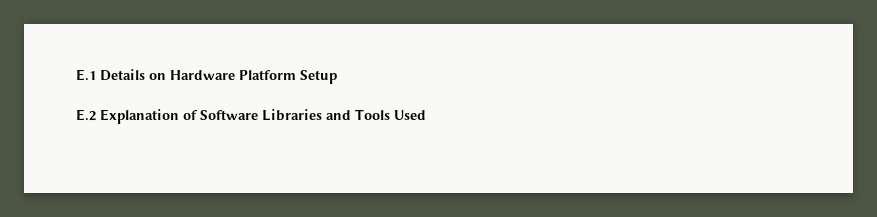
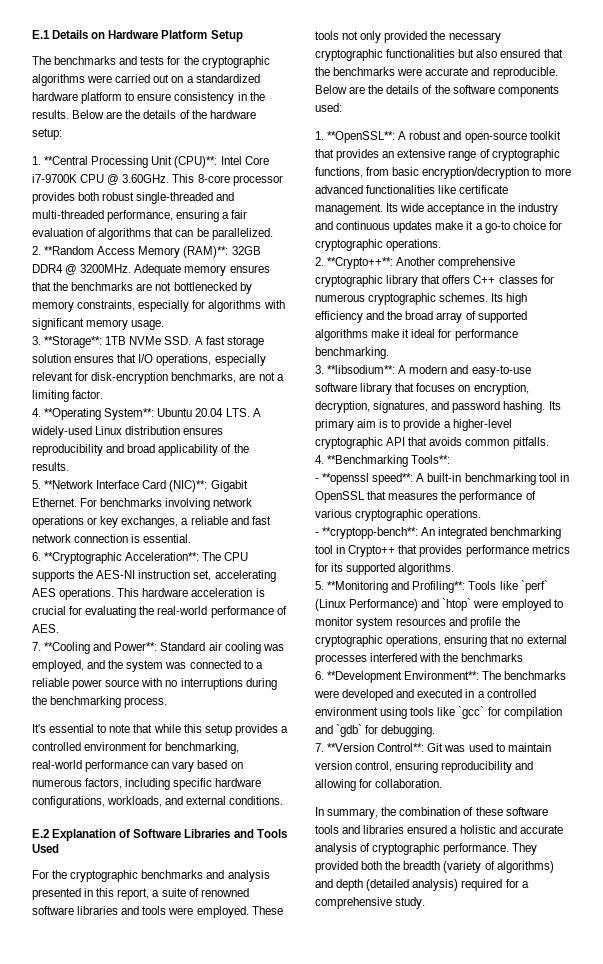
+ The benchmarks and tests for the cryptographic algorithms were carried out on a standardized hardware platform to ensure consistency in the results. Below are the details of the hardware setup:
+ 1. **Central Processing Unit (CPU)**: Intel Core i7-9700K CPU @ 3.60GHz. This 8-core processor provides both robust single-threaded and multi-threaded performance, ensuring a fair evaluation of algorithms that can be parallelized.
+ 2. **Random Access Memory (RAM)**: 32GB DDR4 @ 3200MHz. Adequate memory ensures that the benchmarks are not bottlenecked by memory constraints, especially for algorithms with significant memory usage.
+ 3. **Storage**: 1TB NVMe SSD. A fast storage solution ensures that I/O operations, especially relevant for disk-encryption benchmarks, are not a limiting factor.
+ 4. **Operating System**: Ubuntu 20.04 LTS. A widely-used Linux distribution ensures reproducibility and broad applicability of the results.
+ 5. **Network Interface Card (NIC)**: Gigabit Ethernet. For benchmarks involving network operations or key exchanges, a reliable and fast network connection is essential.
+ 6. **Cryptographic Acceleration**: The CPU supports the AES-NI instruction set, accelerating AES operations. This hardware acceleration is crucial for evaluating the real-world performance of AES.
+ 7. **Cooling and Power**: Standard air cooling was employed, and the system was connected to a reliable power source with no interruptions during the benchmarking process.
+ It's essential to note that while this setup provides a controlled environment for benchmarking, real-world performance can vary based on numerous factors, including specific hardware configurations, workloads, and external conditions.
+ For the cryptographic benchmarks and analysis presented in this report, a suite of renowned software libraries and tools were employed. These tools not only provided the necessary cryptographic functionalities but also ensured that the benchmarks were accurate and reproducible. Below are the details of the software components used:
+ 1. **OpenSSL**: A robust and open-source toolkit that provides an extensive range of cryptographic functions, from basic encryption/decryption to more advanced functionalities like certificate management. Its wide acceptance in the industry and continuous updates make it a go-to choice for cryptographic operations.
+ 2. **Crypto++**: Another comprehensive cryptographic library that offers C++ classes for numerous cryptographic schemes. Its high efficiency and the broad array of supported algorithms make it ideal for performance benchmarking.
+ 3. **libsodium**: A modern and easy-to-use software library that focuses on encryption, decryption, signatures, and password hashing. Its primary aim is to provide a higher-level cryptographic API that avoids common pitfalls.
+ 4. **Benchmarking Tools**:
+ - **openssl speed**: A built-in benchmarking tool in OpenSSL that measures the performance of various cryptographic operations.
+ - **cryptopp-bench**: An integrated benchmarking tool in Crypto++ that provides performance metrics for its supported algorithms.
+ 5. **Monitoring and Profiling**: Tools like `perf` (Linux Performance) and `htop` were employed to monitor system resources and profile the cryptographic operations, ensuring that no external processes interfered with the benchmarks
+ 6. **Development Environment**: The benchmarks were developed and executed in a controlled environment using tools like `gcc` for compilation and `gdb` for debugging.
+ 7. **Version Control**: Git was used to maintain version control, ensuring reproducibility and allowing for collaboration.
+ In summary, the combination of these software tools and libraries ensured a holistic and accurate analysis of cryptographic performance. They provided both the breadth (variety of algorithms) and depth (detailed analysis) required for a comprehensive study.

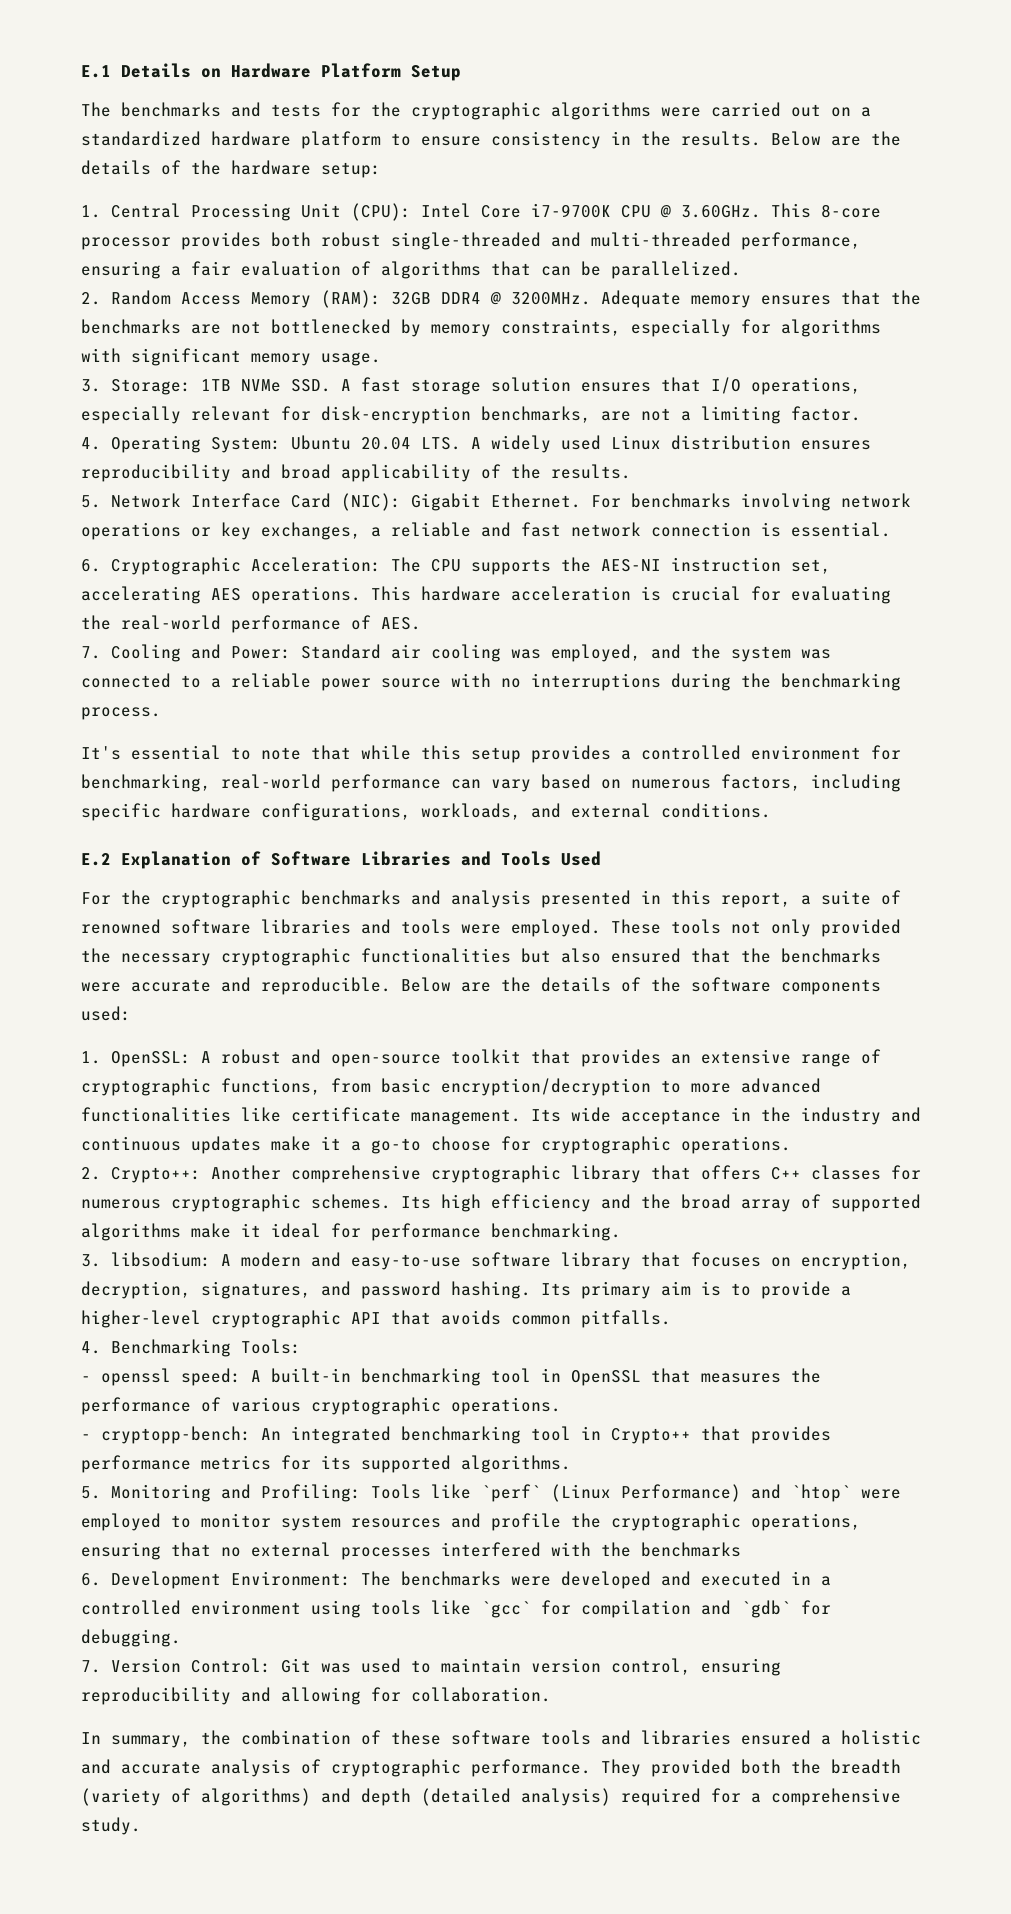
- 1. **Central Processing Unit (CPU)**: Intel Core i7-9700K CPU @ 3.60GHz. This 8-core processor provides both robust single-threaded and multi-threaded performance, ensuring a fair evaluation of algorithms that can be parallelized.
+ 1. Central Processing Unit (CPU): Intel Core i7-9700K CPU @ 3.60GHz. This 8-core processor provides both robust single-threaded and multi-threaded performance, ensuring a fair evaluation of algorithms that can be parallelized.
- 2. **Random Access Memory (RAM)**: 32GB DDR4 @ 3200MHz.
+ 2. Random Access Memory (RAM): 32GB DDR4 @ 3200MHz.
- 3. **Storage**: 1TB NVMe SSD. A fast storage solution ensures that I/O operations, especially relevant for disk-encryption benchmarks, are not a limiting factor.
+ 3. Storage: 1TB NVMe SSD. A fast storage solution ensures that I/O operations, especially relevant for disk-encryption benchmarks, are not a limiting factor.
- 4. **Operating System**: Ubuntu 20.04 LTS. A widely-used Linux distribution ensures reproducibility and broad applicability of the results.
+ 4. Operating System: Ubuntu 20.04 LTS. A widely used Linux distribution ensures reproducibility and broad applicability of the results.
- 5. **Network Interface Card (NIC)**: Gigabit Ethernet.
+ 5. Network Interface Card (NIC): Gigabit Ethernet.
- 6. **Cryptographic Acceleration**: The CPU supports the AES-NI instruction set, accelerating AES operations.
+ 6. Cryptographic Acceleration: The CPU supports the AES-NI instruction set, accelerating AES operations.
- 7. **Cooling and Power**: Standard air cooling was employed, and the system was connected to a reliable power source with no interruptions during the benchmarking process.
+ 7. Cooling and Power: Standard air cooling was employed, and the system was connected to a reliable power source with no interruptions during the benchmarking process.
- 1. **OpenSSL**: A robust and open-source toolkit that provides an extensive range of cryptographic functions, from basic encryption/decryption to more advanced functionalities like certificate management.
+ 1. OpenSSL: A robust and open-source toolkit that provides an extensive range of cryptographic functions, from basic encryption/decryption to more advanced functionalities like certificate management.
- Its wide acceptance in the industry and continuous updates make it a go-to choice for cryptographic operations.
+ Its wide acceptance in the industry and continuous updates make it a go-to choose for cryptographic operations.
- 2. **Crypto++**: Another comprehensive cryptographic library that offers C++ classes for numerous cryptographic schemes.
+ 2. Crypto++: Another comprehensive cryptographic library that offers C++ classes for numerous cryptographic schemes.
- 3. **libsodium**: A modern and easy-to-use software library that focuses on encryption, decryption, signatures, and password hashing.
+ 3. libsodium: A modern and easy-to-use software library that focuses on encryption, decryption, signatures, and password hashing.
- 4. **Benchmarking Tools**:
- - **openssl speed**: A built-in benchmarking tool in OpenSSL that measures the performance of various cryptographic operations.
+ 4. Benchmarking Tools:
+ - openssl speed: A built-in benchmarking tool in OpenSSL that measures the performance of various cryptographic operations.
- - **cryptopp-bench**: An integrated benchmarking tool in Crypto++ that provides performance metrics for its supported algorithms.
+ - cryptopp-bench: An integrated benchmarking tool in Crypto++ that provides performance metrics for its supported algorithms.
- 5. **Monitoring and Profiling**: Tools like `perf` (Linux Performance) and `htop` were employed to monitor system resources and profile the cryptographic operations, ensuring that no external processes interfered with the benchmarks
+ 5. Monitoring and Profiling: Tools like `perf` (Linux Performance) and `htop` were employed to monitor system resources and profile the cryptographic operations, ensuring that no external processes interfered with the benchmarks
- 6. **Development Environment**: The benchmarks were developed and executed in a controlled environment using tools like `gcc` for compilation and `gdb` for debugging.
+ 6. Development Environment: The benchmarks were developed and executed in a controlled environment using tools like `gcc` for compilation and `gdb` for debugging.
- 7. **Version Control**: Git was used to maintain version control, ensuring reproducibility and allowing for collaboration.
+ 7. Version Control: Git was used to maintain version control, ensuring reproducibility and allowing for collaboration.

